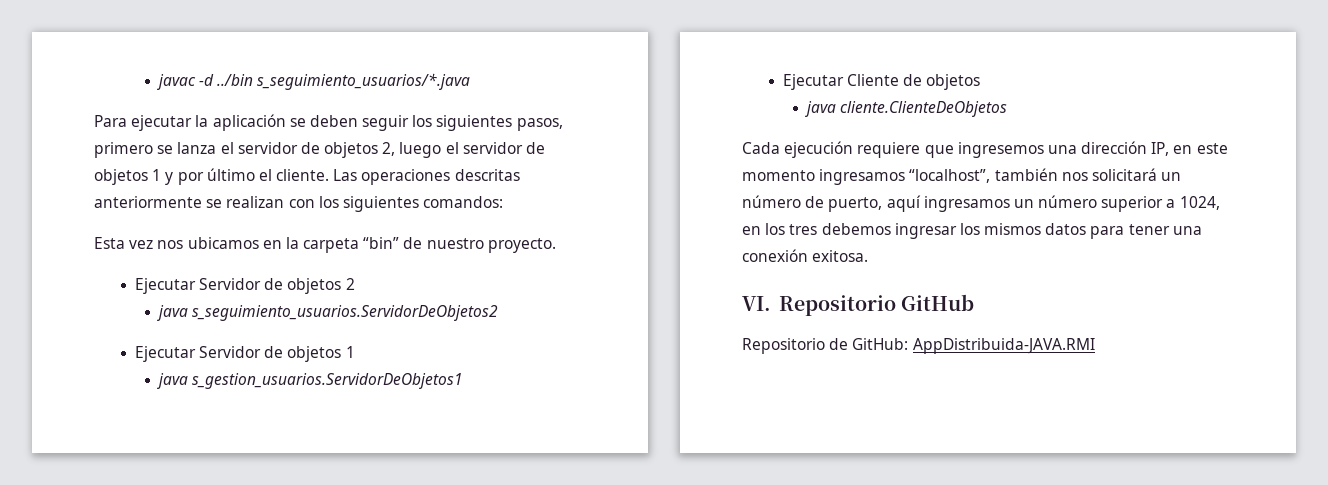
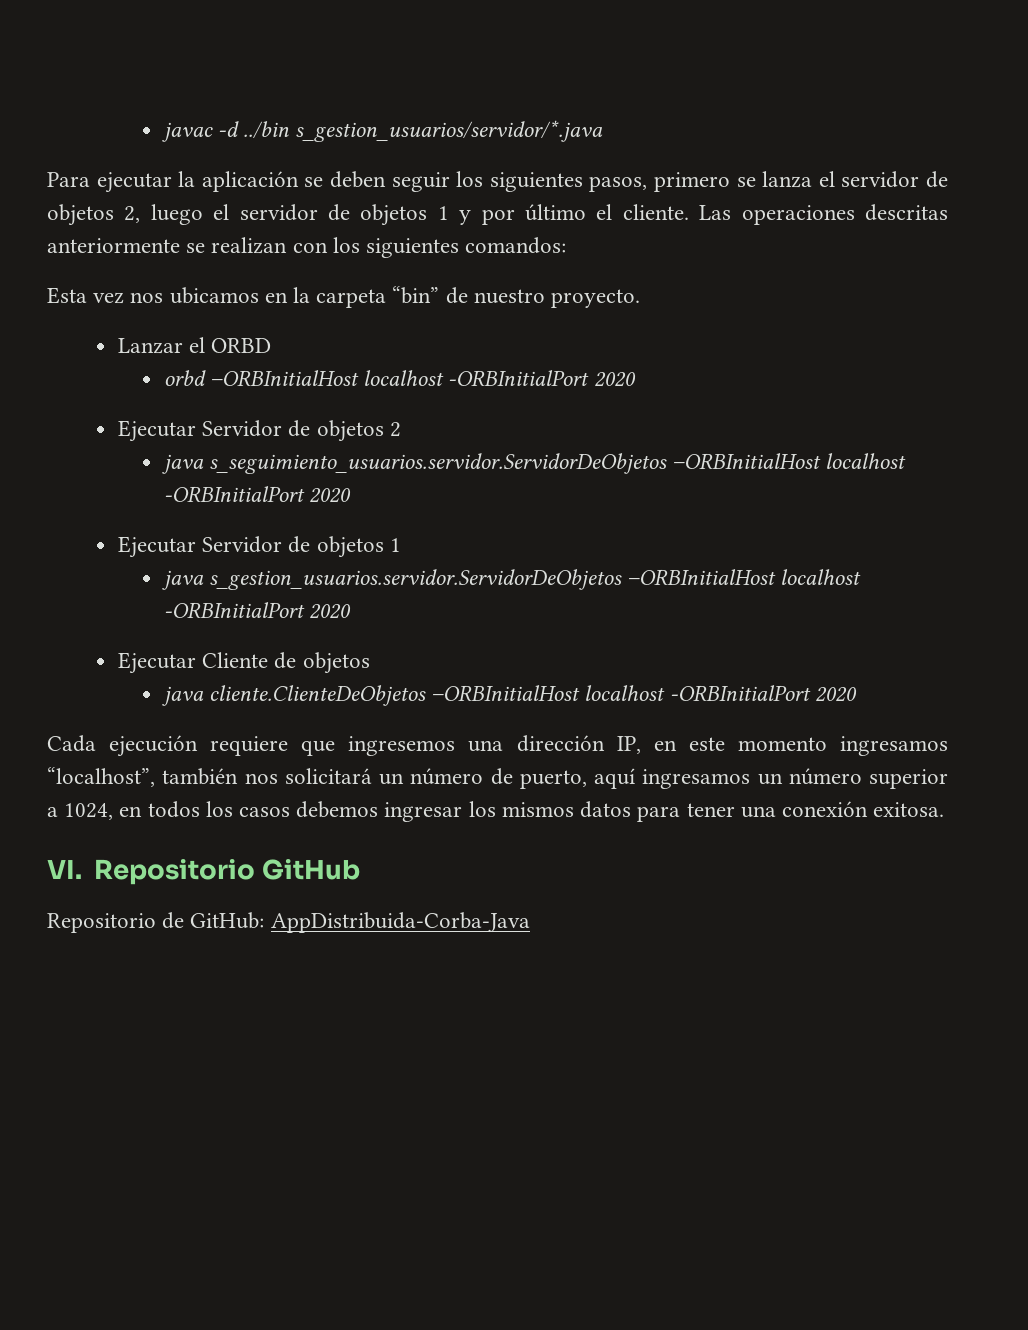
- javac -d ../bin s_seguimiento_usuarios/*.java
+ javac -d ../bin s_gestion_usuarios/servidor/*.java
+ Lanzar el ORBD
+ orbd –ORBInitialHost localhost -ORBInitialPort 2020
- java s_seguimiento_usuarios.ServidorDeObjetos2
+ java s_seguimiento_usuarios.servidor.ServidorDeObjetos –ORBInitialHost localhost -ORBInitialPort 2020
- java s_gestion_usuarios.ServidorDeObjetos1
+ java s_gestion_usuarios.servidor.ServidorDeObjetos –ORBInitialHost localhost -ORBInitialPort 2020
- java cliente.ClienteDeObjetos
+ java cliente.ClienteDeObjetos –ORBInitialHost localhost -ORBInitialPort 2020
- Cada ejecución requiere que ingresemos una dirección IP, en este momento ingresamos “localhost”, también nos solicitará un número de puerto, aquí ingresamos un número superior a 1024, en los tres debemos ingresar los mismos datos para tener una conexión exitosa.
+ Cada ejecución requiere que ingresemos una dirección IP, en este momento ingresamos “localhost”, también nos solicitará un número de puerto, aquí ingresamos un número superior a 1024, en todos los casos debemos ingresar los mismos datos para tener una conexión exitosa.
- Repositorio de GitHub: AppDistribuida-JAVA.RMI
+ Repositorio de GitHub: AppDistribuida-Corba-Java

